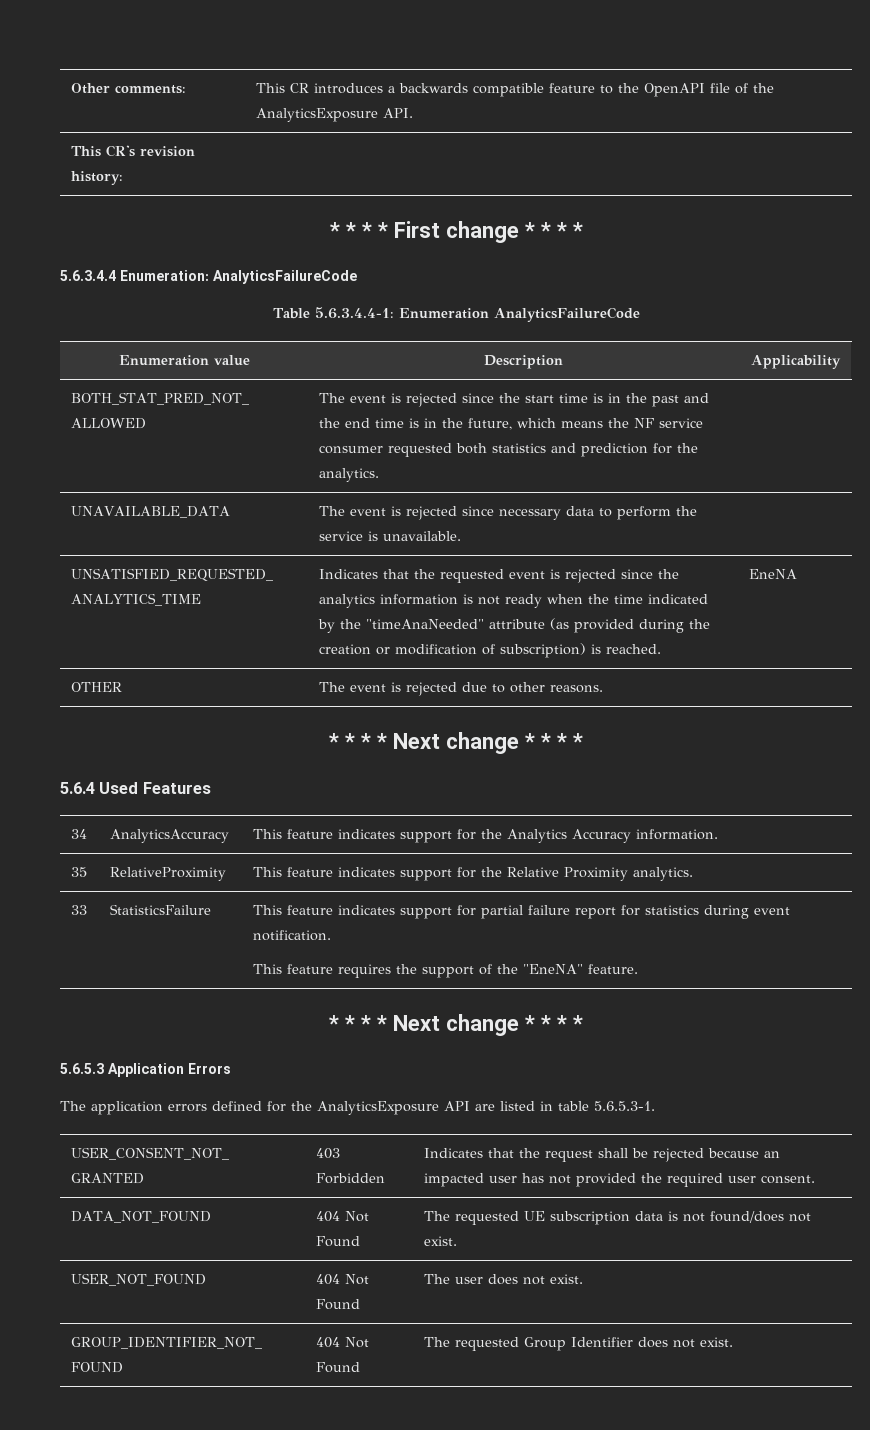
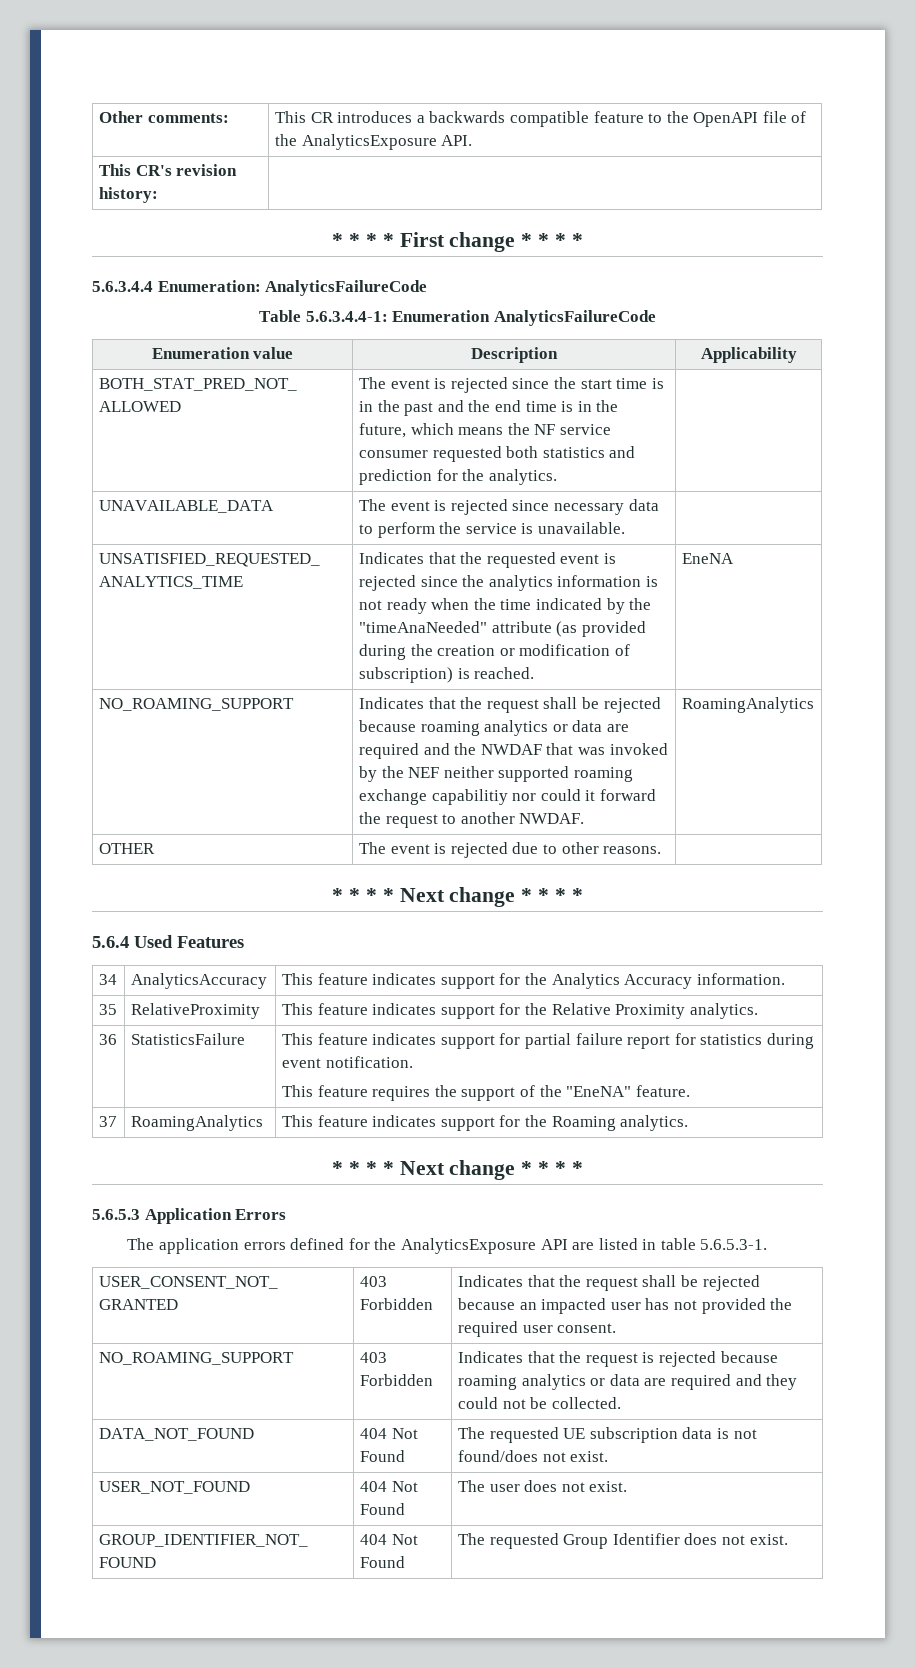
+ NO_ROAMING_SUPPORT | Indicates that the request shall be rejected because roaming analytics or data are required and the NWDAF that was invoked by the NEF neither supported roaming exchange capabilitiy nor could it forward the request to another NWDAF. | RoamingAnalytics
- 33 | StatisticsFailure | This feature indicates support for partial failure report for statistics during event notification.
+ 36 | StatisticsFailure | This feature indicates support for partial failure report for statistics during event notification.
+ 37 | RoamingAnalytics | This feature indicates support for the Roaming analytics.
+ NO_ROAMING_SUPPORT | 403 Forbidden | Indicates that the request is rejected because roaming analytics or data are required and they could not be collected.

